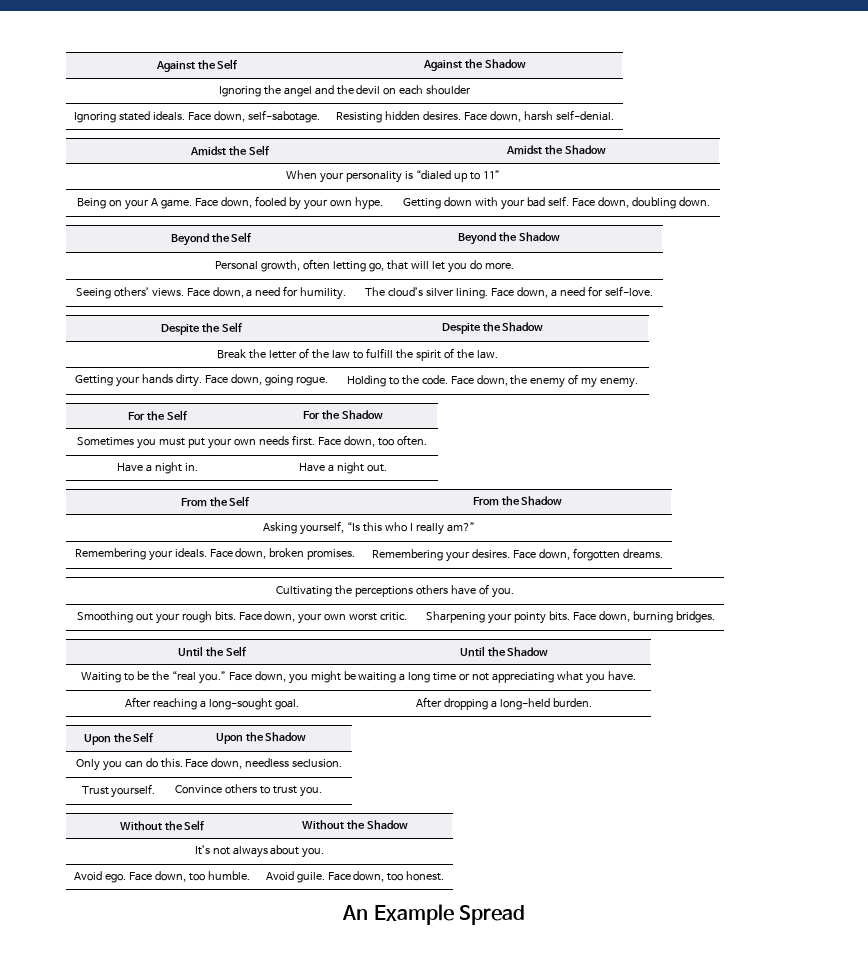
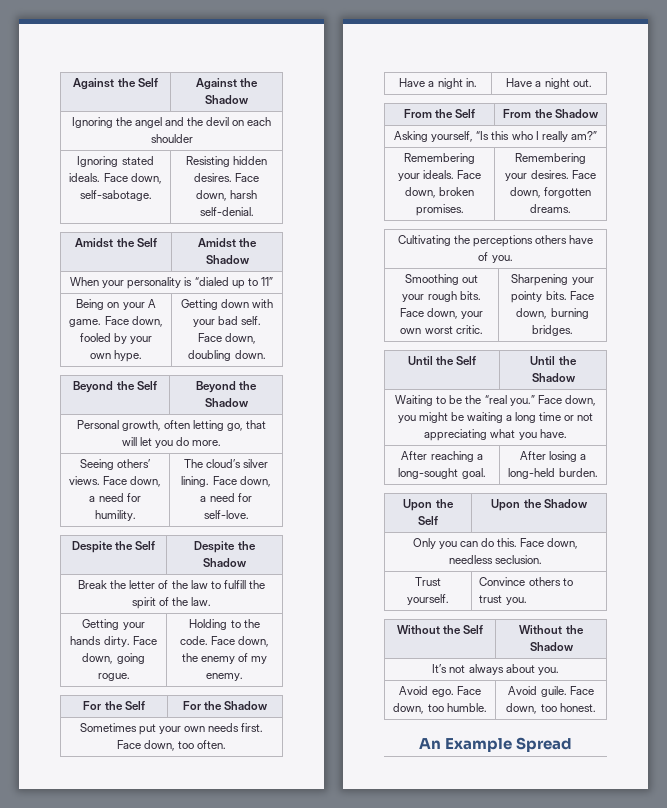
- Sometimes you must put your own needs first. Face down, too often.
+ Sometimes put your own needs first. Face down, too often.
- After reaching a long-sought goal. | After dropping a long-held burden.
+ After reaching a long-sought goal. | After losing a long-held burden.

